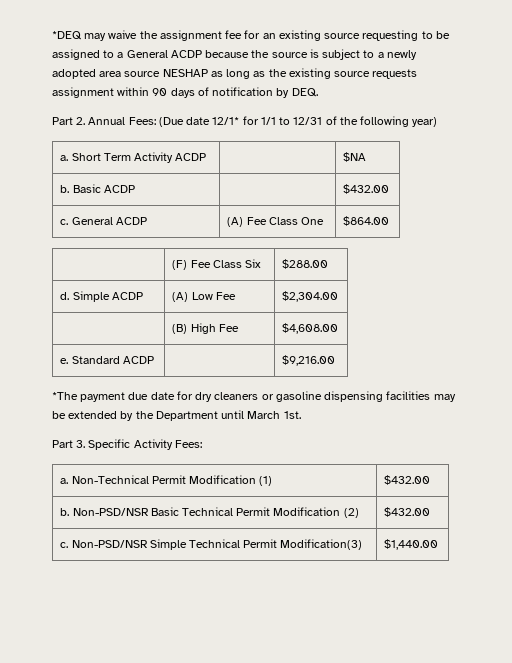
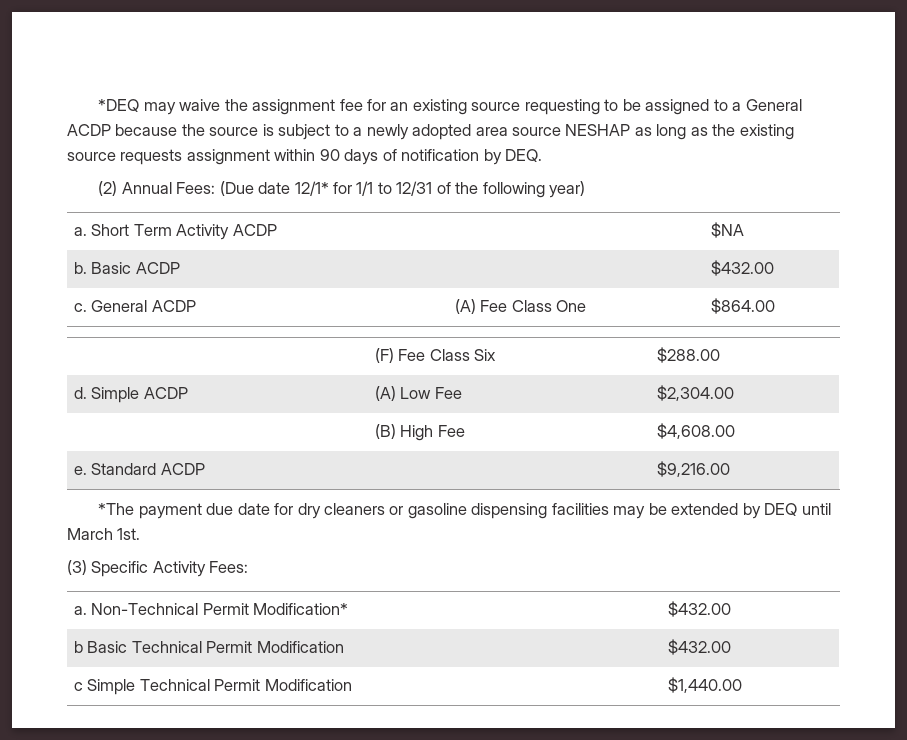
- Part 2. Annual Fees: (Due date 12/1* for 1/1 to 12/31 of the following year)
+ (2) Annual Fees: (Due date 12/1* for 1/1 to 12/31 of the following year)
- *The payment due date for dry cleaners or gasoline dispensing facilities may be extended by the Department until March 1st.
+ *The payment due date for dry cleaners or gasoline dispensing facilities may be extended by DEQ until March 1st.
- Part 3. Specific Activity Fees:
+ (3) Specific Activity Fees:
- a. Non-Technical Permit Modification (1) | $432.00
- b. Non-PSD/NSR Basic Technical Permit Modification (2) | $432.00
- c. Non-PSD/NSR Simple Technical Permit Modification(3) | $1,440.00
+ a. Non-Technical Permit Modification* | $432.00
+ b Basic Technical Permit Modification | $432.00
+ c Simple Technical Permit Modification | $1,440.00

